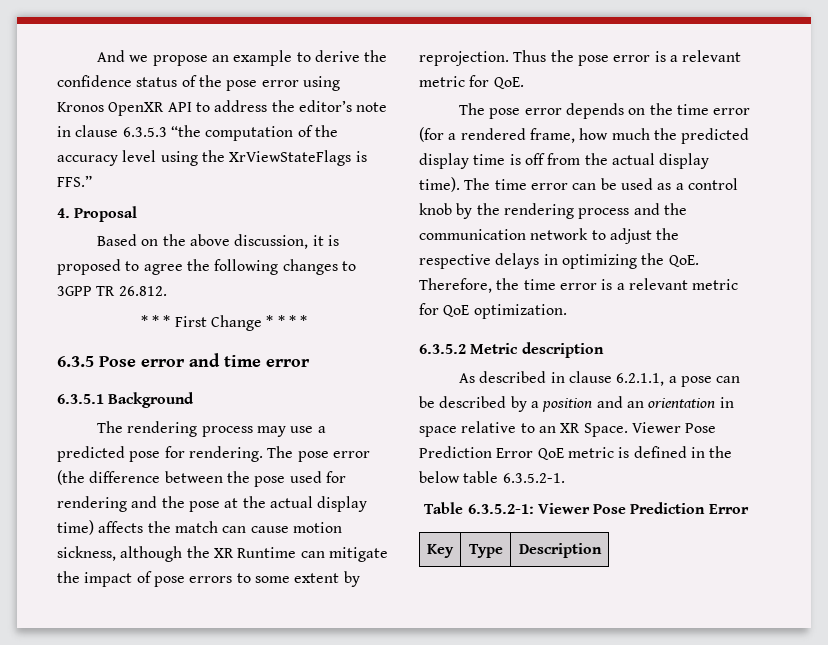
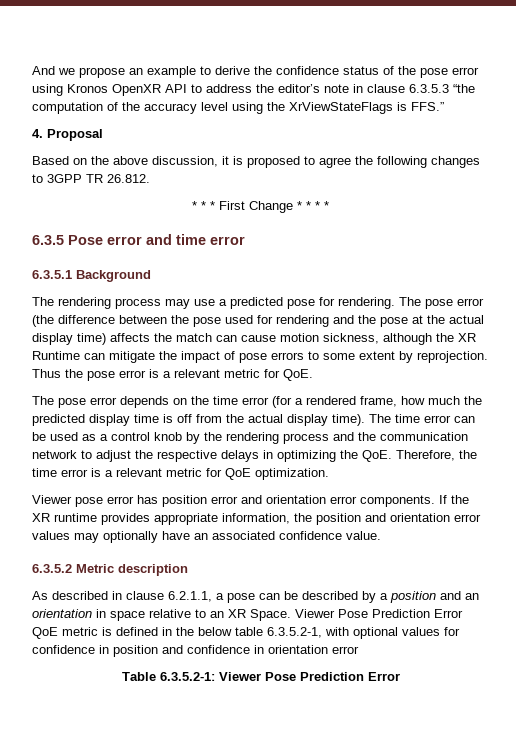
+ Viewer pose error has position error and orientation error components. If the XR runtime provides appropriate information, the position and orientation error values may optionally have an associated confidence value.
- Viewer Pose Prediction Error QoE metric is defined in the below table 6.3.5.2-1.
+ Viewer Pose Prediction Error QoE metric is defined in the below table 6.3.5.2-1, with optional values for confidence in position and confidence in orientation error
- Key | Type | Description

